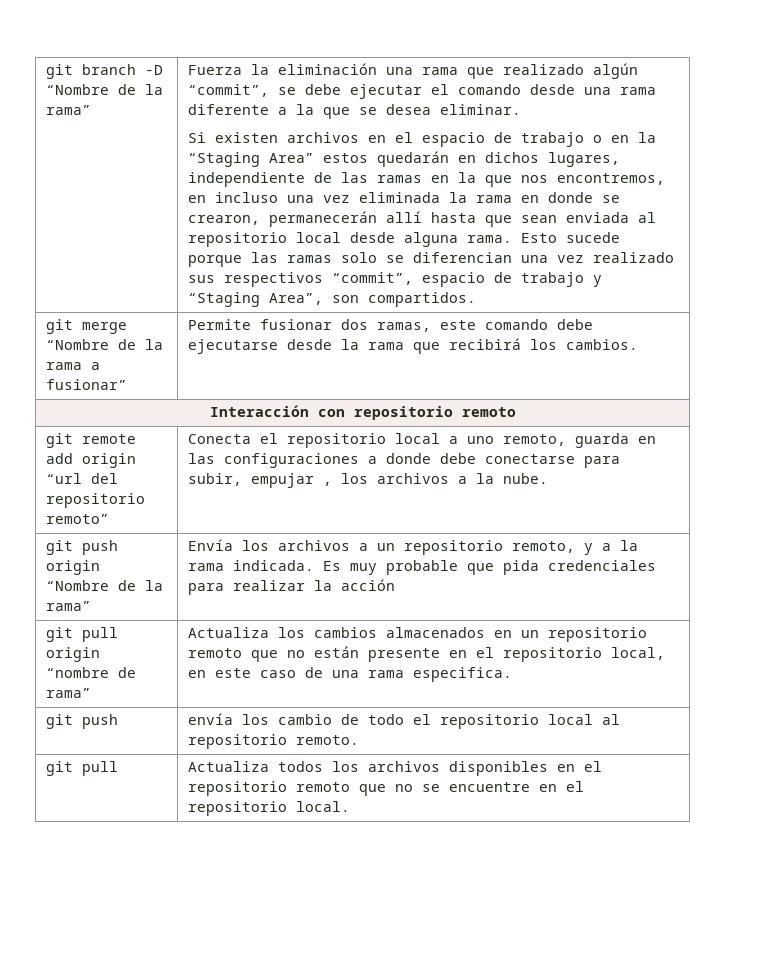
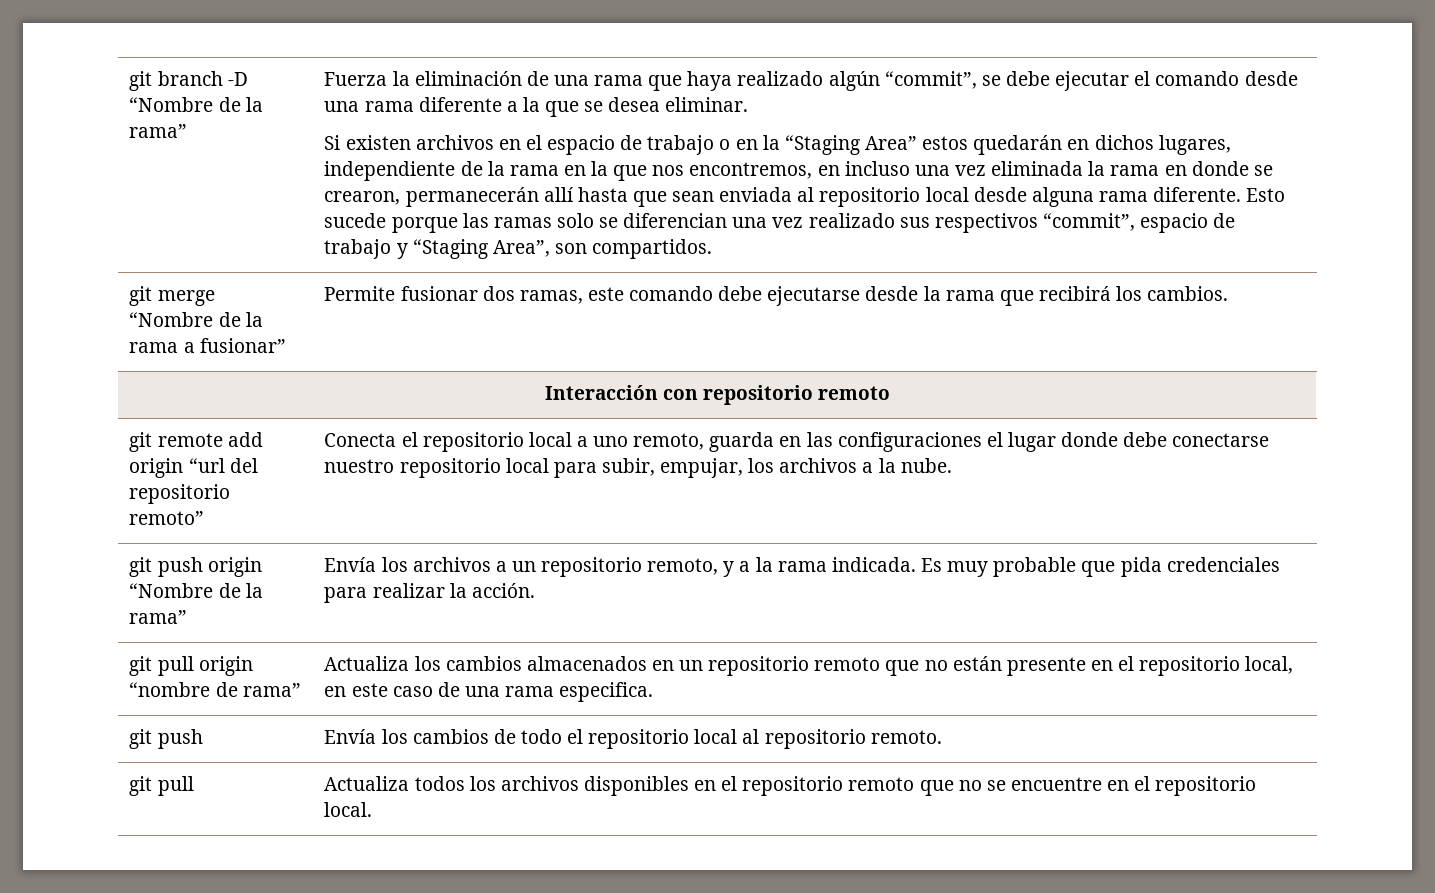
- Fuerza la eliminación una rama que realizado algún “commit”, se debe ejecutar el comando desde una rama diferente a la que se desea eliminar.
+ Fuerza la eliminación de una rama que haya realizado algún “commit”, se debe ejecutar el comando desde una rama diferente a la que se desea eliminar.
- Si existen archivos en el espacio de trabajo o en la “Staging Area” estos quedarán en dichos lugares, independiente de las ramas en la que nos encontremos, en incluso una vez eliminada la rama en donde se crearon, permanecerán allí hasta que sean enviada al repositorio local desde alguna rama.
+ Si existen archivos en el espacio de trabajo o en la “Staging Area” estos quedarán en dichos lugares, independiente de la rama en la que nos encontremos, en incluso una vez eliminada la rama en donde se crearon, permanecerán allí hasta que sean enviada al repositorio local desde alguna rama diferente.
- git remote add origin “url del repositorio remoto” | Conecta el repositorio local a uno remoto, guarda en las configuraciones a donde debe conectarse para subir, empujar , los archivos a la nube.
+ git remote add origin “url del repositorio remoto” | Conecta el repositorio local a uno remoto, guarda en las configuraciones el lugar donde debe conectarse nuestro repositorio local para subir, empujar, los archivos a la nube.
- git push origin “Nombre de la rama” | Envía los archivos a un repositorio remoto, y a la rama indicada. Es muy probable que pida credenciales para realizar la acción
+ git push origin “Nombre de la rama” | Envía los archivos a un repositorio remoto, y a la rama indicada. Es muy probable que pida credenciales para realizar la acción.
- git push | envía los cambio de todo el repositorio local al repositorio remoto.
+ git push | Envía los cambios de todo el repositorio local al repositorio remoto.

